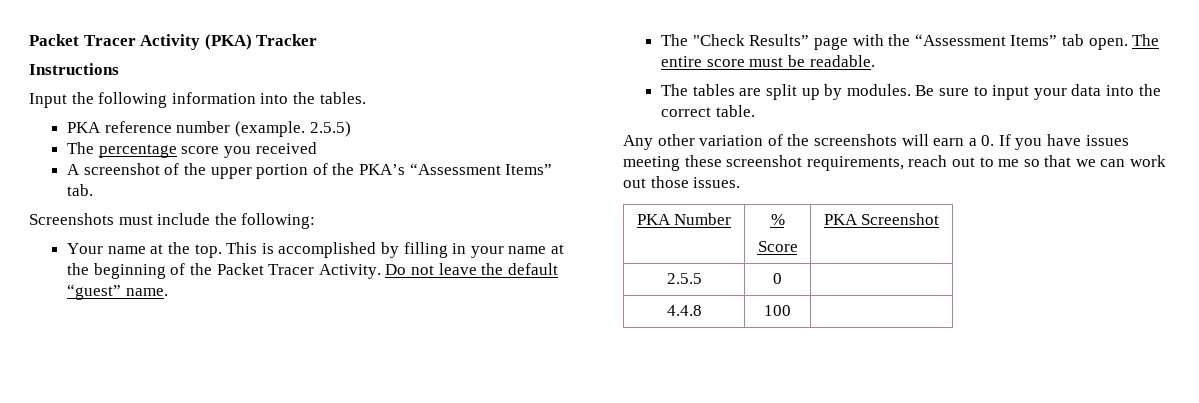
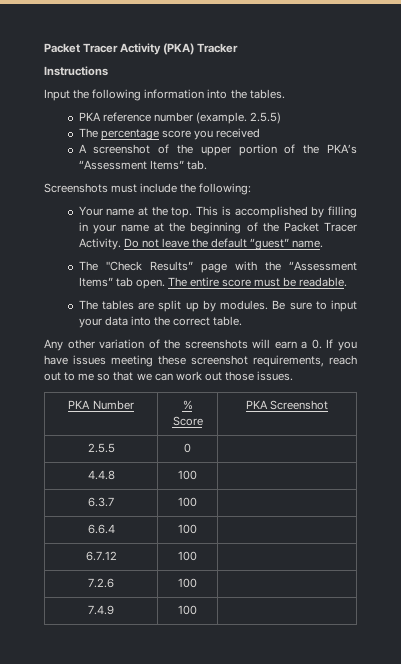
+ 6.3.7 | 100 |
+ 6.6.4 | 100 |
+ 6.7.12 | 100 |
+ 7.2.6 | 100 |
+ 7.4.9 | 100 |

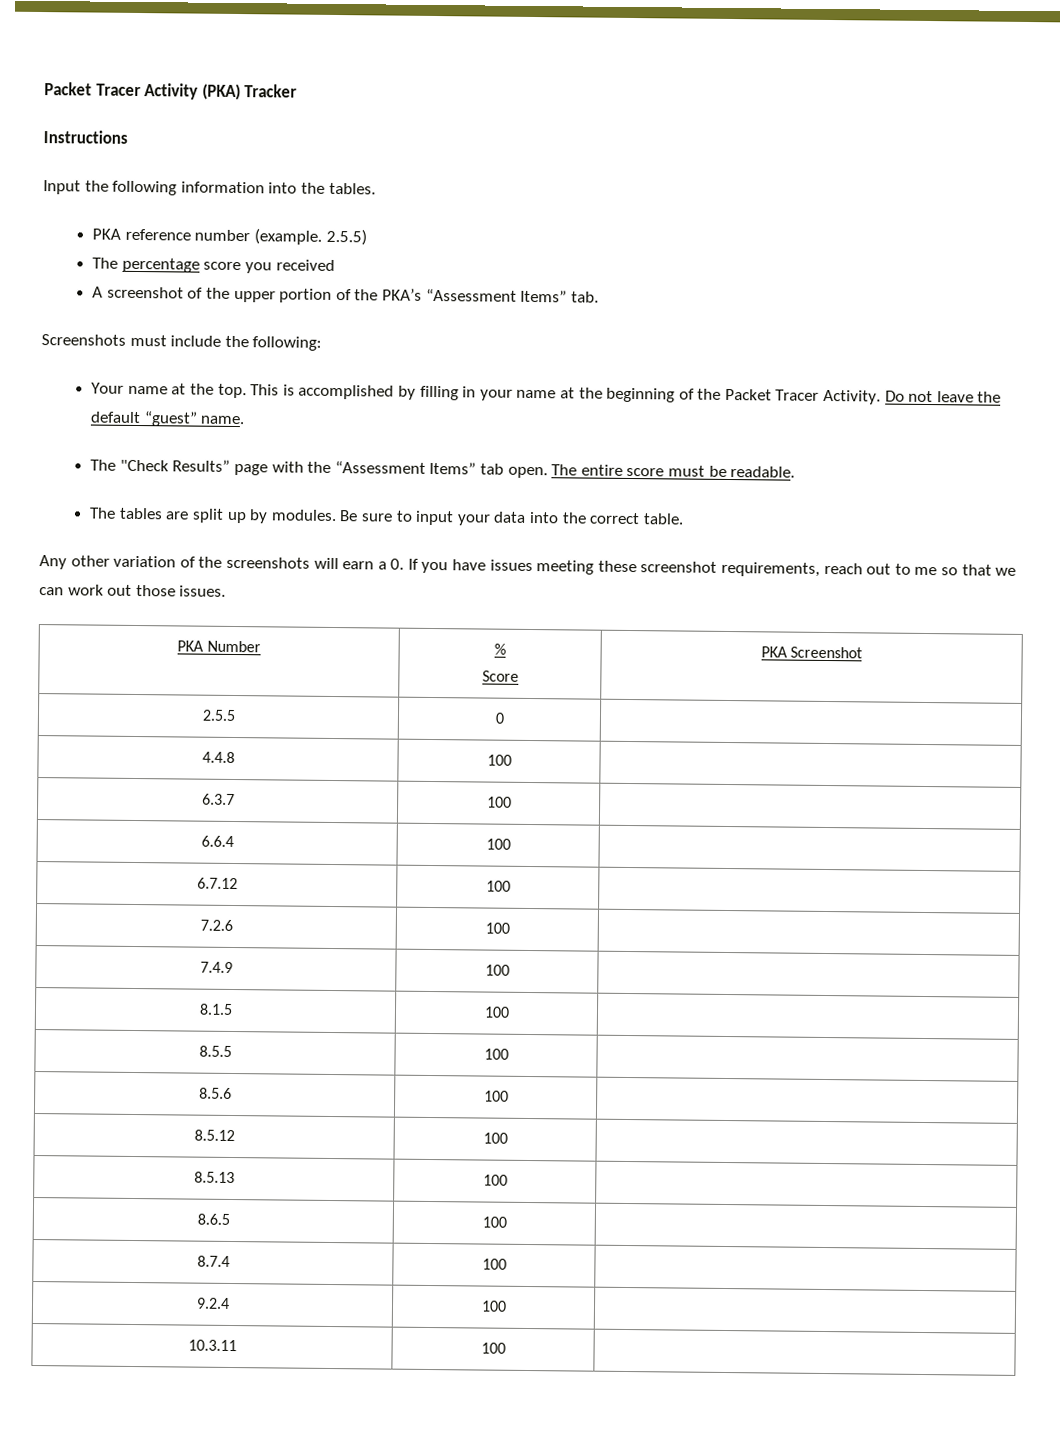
+ 8.1.5 | 100 |
+ 8.5.5 | 100 |
+ 8.5.6 | 100 |
+ 8.5.12 | 100 |
+ 8.5.13 | 100 |
+ 8.6.5 | 100 |
+ 8.7.4 | 100 |
+ 9.2.4 | 100 |
+ 10.3.11 | 100 |

